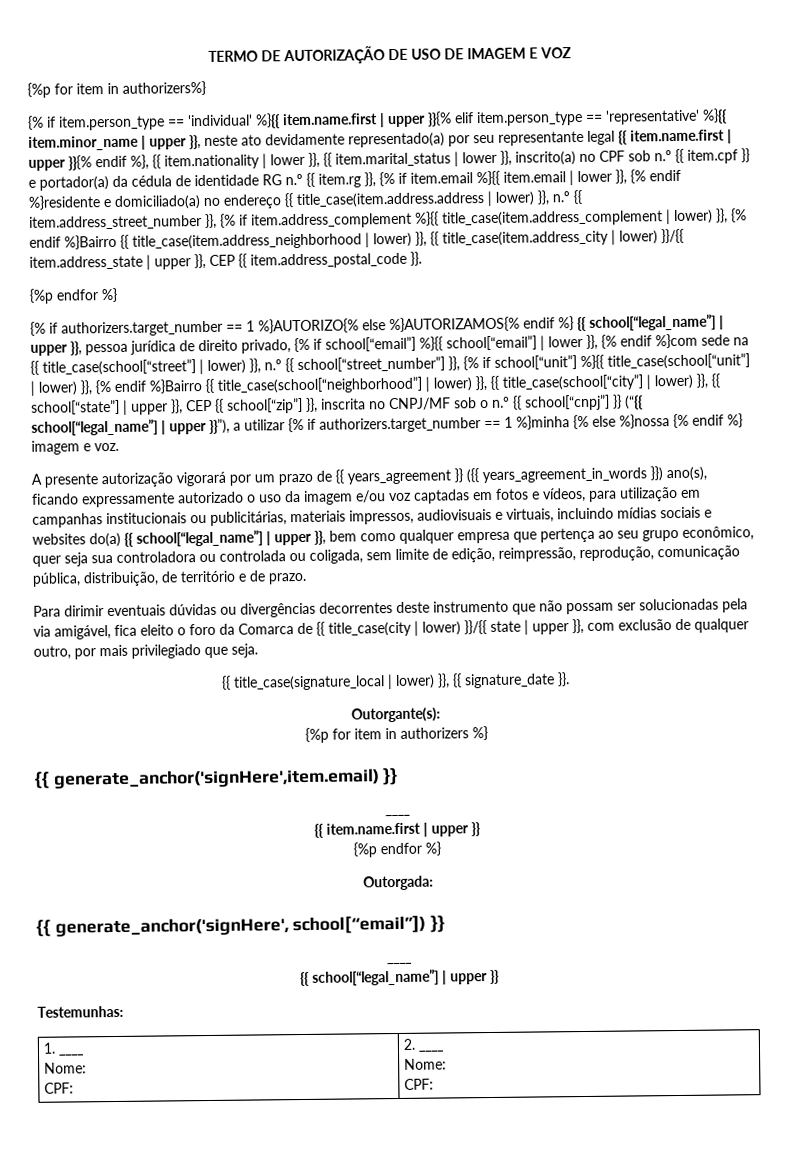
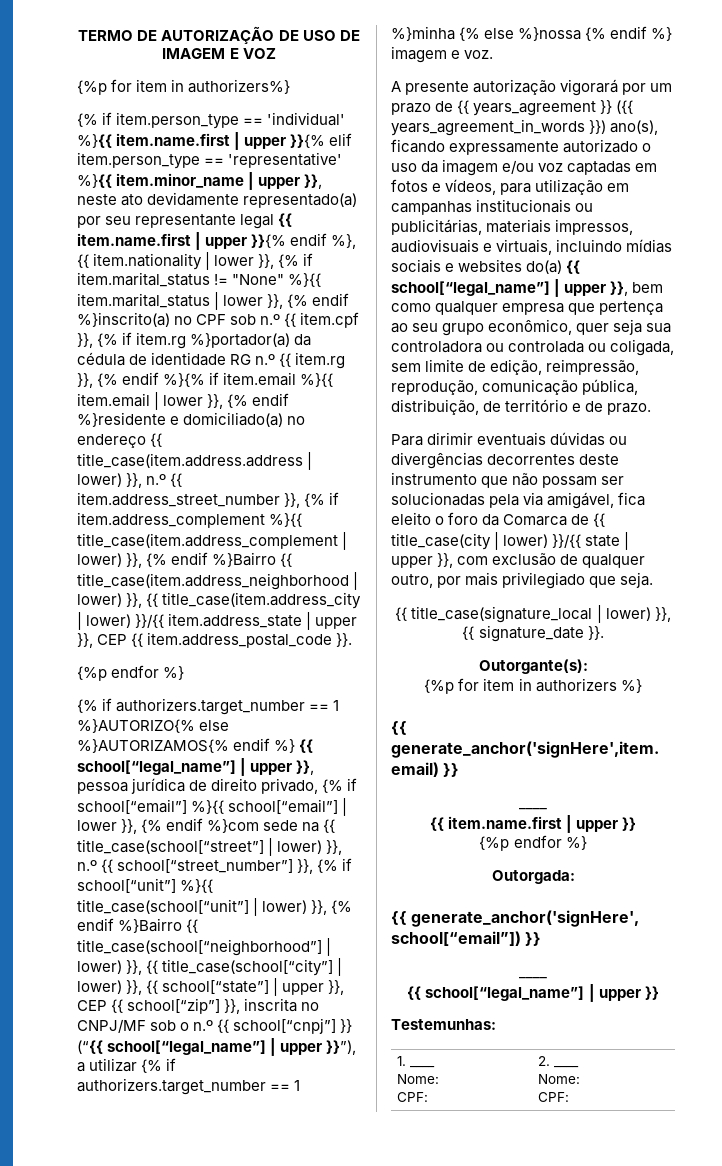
- {% if item.person_type == 'individual' %}{{ item.name.first | upper }}{% elif item.person_type == 'representative' %}{{ item.minor_name | upper }}, neste ato devidamente representado(a) por seu representante legal {{ item.name.first | upper }}{% endif %}, {{ item.nationality | lower }}, {{ item.marital_status | lower }}, inscrito(a) no CPF sob n.º {{ item.cpf }} e portador(a) da cédula de identidade RG n.º {{ item.rg }}, {% if item.email %}{{ item.email | lower }}, {% endif %}residente e domiciliado(a) no endereço {{ title_case(item.address.address | lower) }}, n.º {{ item.address_street_number }}, {% if item.address_complement %}{{ title_case(item.address_complement | lower) }}, {% endif %}Bairro {{ title_case(item.address_neighborhood | lower) }}, {{ title_case(item.address_city | lower) }}/{{ item.address_state | upper }}, CEP {{ item.address_postal_code }}.
+ {% if item.person_type == 'individual' %}{{ item.name.first | upper }}{% elif item.person_type == 'representative' %}{{ item.minor_name | upper }}, neste ato devidamente representado(a) por seu representante legal {{ item.name.first | upper }}{% endif %}, {{ item.nationality | lower }}, {% if item.marital_status != "None" %}{{ item.marital_status | lower }}, {% endif %}inscrito(a) no CPF sob n.º {{ item.cpf }}, {% if item.rg %}portador(a) da cédula de identidade RG n.º {{ item.rg }}, {% endif %}{% if item.email %}{{ item.email | lower }}, {% endif %}residente e domiciliado(a) no endereço {{ title_case(item.address.address | lower) }}, n.º {{ item.address_street_number }}, {% if item.address_complement %}{{ title_case(item.address_complement | lower) }}, {% endif %}Bairro {{ title_case(item.address_neighborhood | lower) }}, {{ title_case(item.address_city | lower) }}/{{ item.address_state | upper }}, CEP {{ item.address_postal_code }}.

